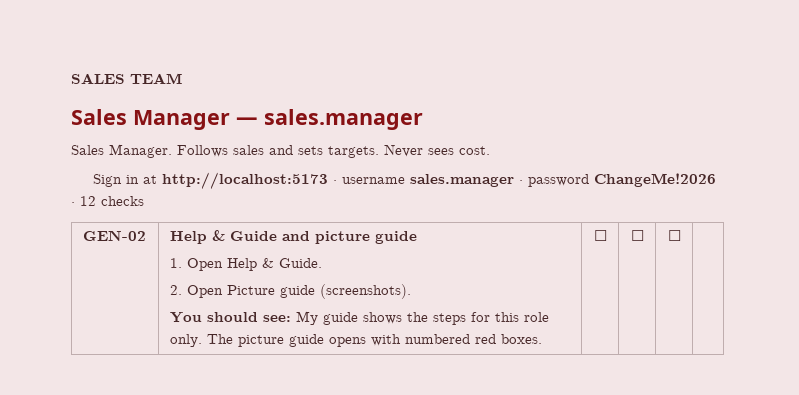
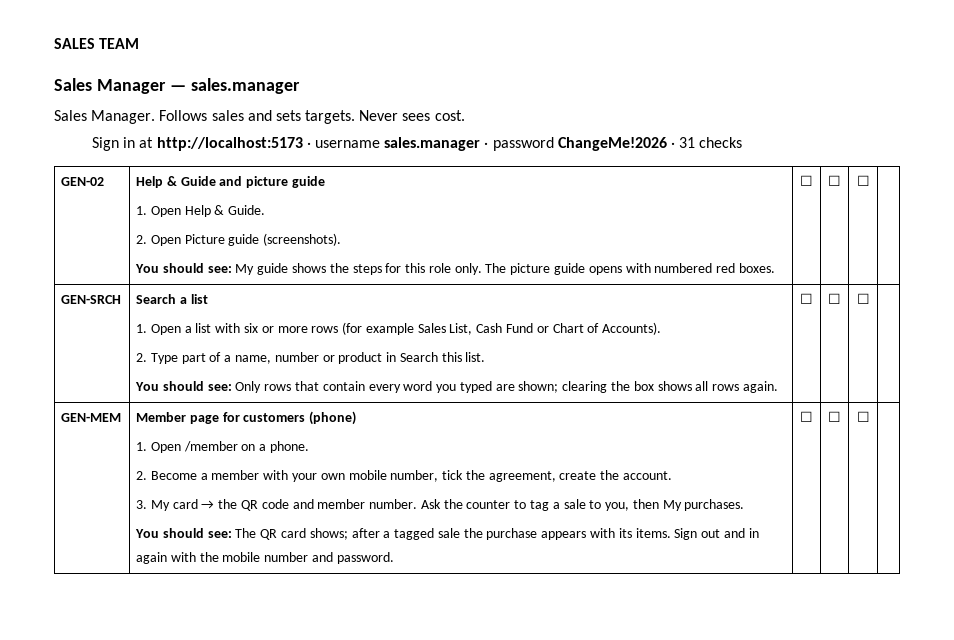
- Sign in at http://localhost:5173 · username sales.manager · password ChangeMe!2026 · 12 checks
+ Sign in at http://localhost:5173 · username sales.manager · password ChangeMe!2026 · 31 checks
+ GEN-SRCH | Search a list
+ 1. Open a list with six or more rows (for example Sales List, Cash Fund or Chart of Accounts).
+ 2. Type part of a name, number or product in Search this list.
+ You should see: Only rows that contain every word you typed are shown; clearing the box shows all rows again. | ☐ | ☐ | ☐ |
+ GEN-MEM | Member page for customers (phone)
+ 1. Open /member on a phone.
+ 2. Become a member with your own mobile number, tick the agreement, create the account.
+ 3. My card → the QR code and member number. Ask the counter to tag a sale to you, then My purchases.
+ You should see: The QR card shows; after a tagged sale the purchase appears with its items. Sign out and in again with the mobile number and password. | ☐ | ☐ | ☐

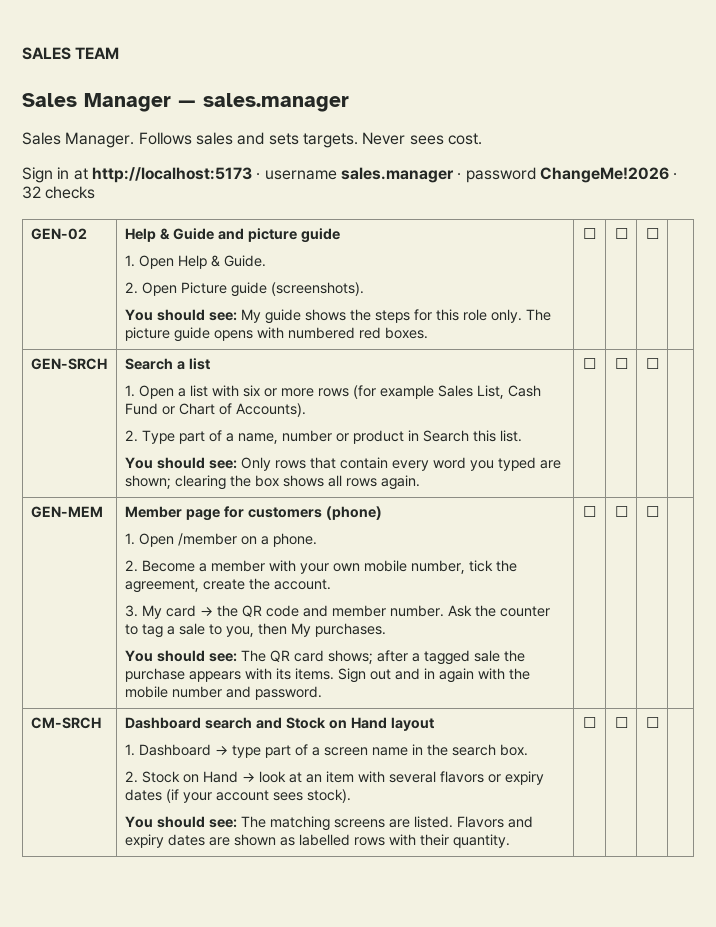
- Sign in at http://localhost:5173 · username sales.manager · password ChangeMe!2026 · 31 checks
+ Sign in at http://localhost:5173 · username sales.manager · password ChangeMe!2026 · 32 checks
+ CM-SRCH | Dashboard search and Stock on Hand layout
+ 1. Dashboard → type part of a screen name in the search box.
+ 2. Stock on Hand → look at an item with several flavors or expiry dates (if your account sees stock).
+ You should see: The matching screens are listed. Flavors and expiry dates are shown as labelled rows with their quantity. | ☐ | ☐ | ☐

